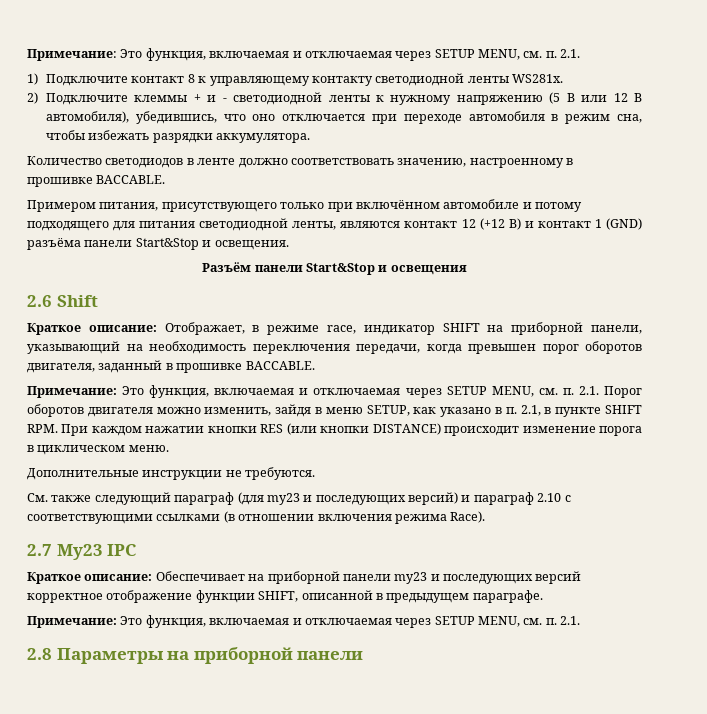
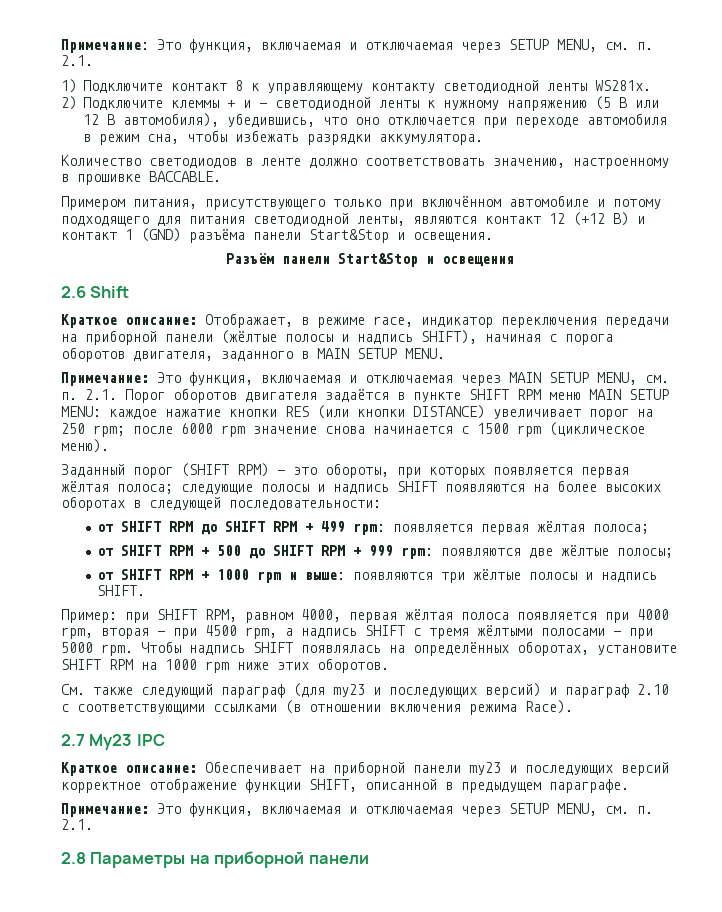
- Краткое описание: Отображает, в режиме race, индикатор SHIFT на приборной панели, указывающий на необходимость переключения передачи, когда превышен порог оборотов двигателя, заданный в прошивке BACCABLE.
- Примечание: Это функция, включаемая и отключаемая через SETUP MENU, см. п. 2.1. Порог оборотов двигателя можно изменить, зайдя в меню SETUP, как указано в п. 2.1, в пункте SHIFT RPM. При каждом нажатии кнопки RES (или кнопки DISTANCE) происходит изменение порога в циклическом меню.
- Дополнительные инструкции не требуются.
+ Краткое описание: Отображает, в режиме race, индикатор переключения передачи на приборной панели (жёлтые полосы и надпись SHIFT), начиная с порога оборотов двигателя, заданного в MAIN SETUP MENU.
+ Примечание: Это функция, включаемая и отключаемая через MAIN SETUP MENU, см. п. 2.1. Порог оборотов двигателя задаётся в пункте SHIFT RPM меню MAIN SETUP MENU: каждое нажатие кнопки RES (или кнопки DISTANCE) увеличивает порог на 250 rpm; после 6000 rpm значение снова начинается с 1500 rpm (циклическое меню).
+ Заданный порог (SHIFT RPM) — это обороты, при которых появляется первая жёлтая полоса; следующие полосы и надпись SHIFT появляются на более высоких оборотах в следующей последовательности:
+ от SHIFT RPM до SHIFT RPM + 499 rpm: появляется первая жёлтая полоса;
+ от SHIFT RPM + 500 до SHIFT RPM + 999 rpm: появляются две жёлтые полосы;
+ от SHIFT RPM + 1000 rpm и выше: появляются три жёлтые полосы и надпись SHIFT.
+ Пример: при SHIFT RPM, равном 4000, первая жёлтая полоса появляется при 4000 rpm, вторая — при 4500 rpm, а надпись SHIFT с тремя жёлтыми полосами — при 5000 rpm. Чтобы надпись SHIFT появлялась на определённых оборотах, установите SHIFT RPM на 1000 rpm ниже этих оборотов.

